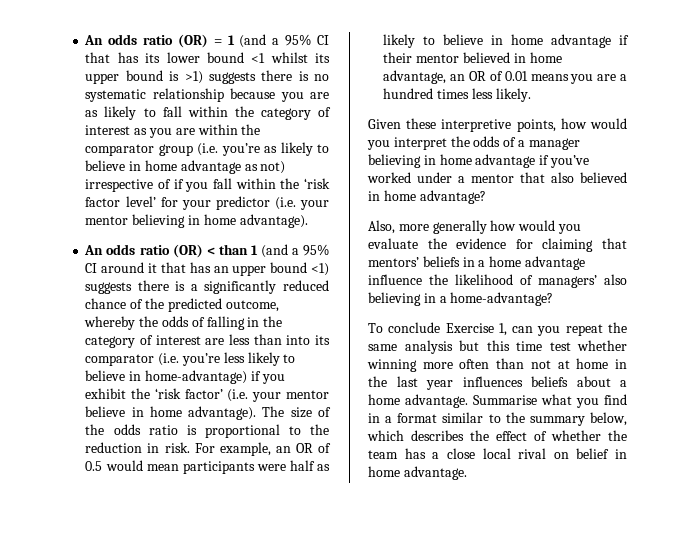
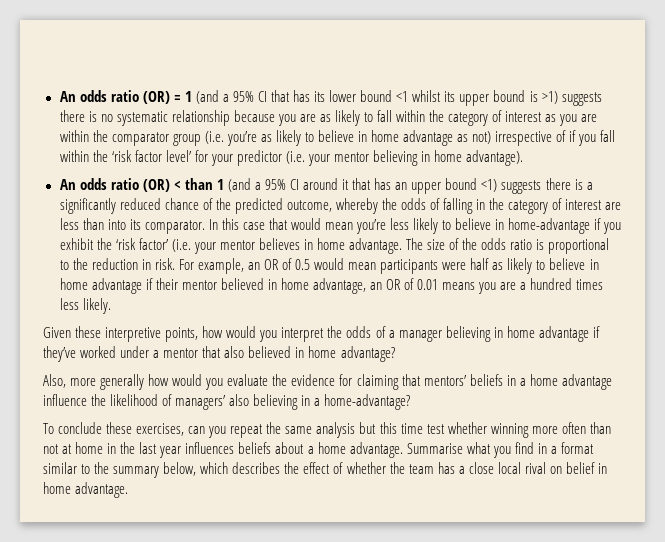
- An odds ratio (OR) < than 1 (and a 95% CI around it that has an upper bound <1) suggests there is a significantly reduced chance of the predicted outcome, whereby the odds of falling in the category of interest are less than into its comparator (i.e. you’re less likely to believe in home-advantage) if you exhibit the ‘risk factor’ (i.e. your mentor believe in home advantage).
+ An odds ratio (OR) < than 1 (and a 95% CI around it that has an upper bound <1) suggests there is a significantly reduced chance of the predicted outcome, whereby the odds of falling in the category of interest are less than into its comparator. In this case that would mean you’re less likely to believe in home-advantage if you exhibit the ‘risk factor’ (i.e. your mentor believes in home advantage.
- Given these interpretive points, how would you interpret the odds of a manager believing in home advantage if you’ve worked under a mentor that also believed in home advantage?
+ Given these interpretive points, how would you interpret the odds of a manager believing in home advantage if they’ve worked under a mentor that also believed in home advantage?
- To conclude Exercise 1, can you repeat the same analysis but this time test whether winning more often than not at home in the last year influences beliefs about a home advantage.
+ To conclude these exercises, can you repeat the same analysis but this time test whether winning more often than not at home in the last year influences beliefs about a home advantage.

